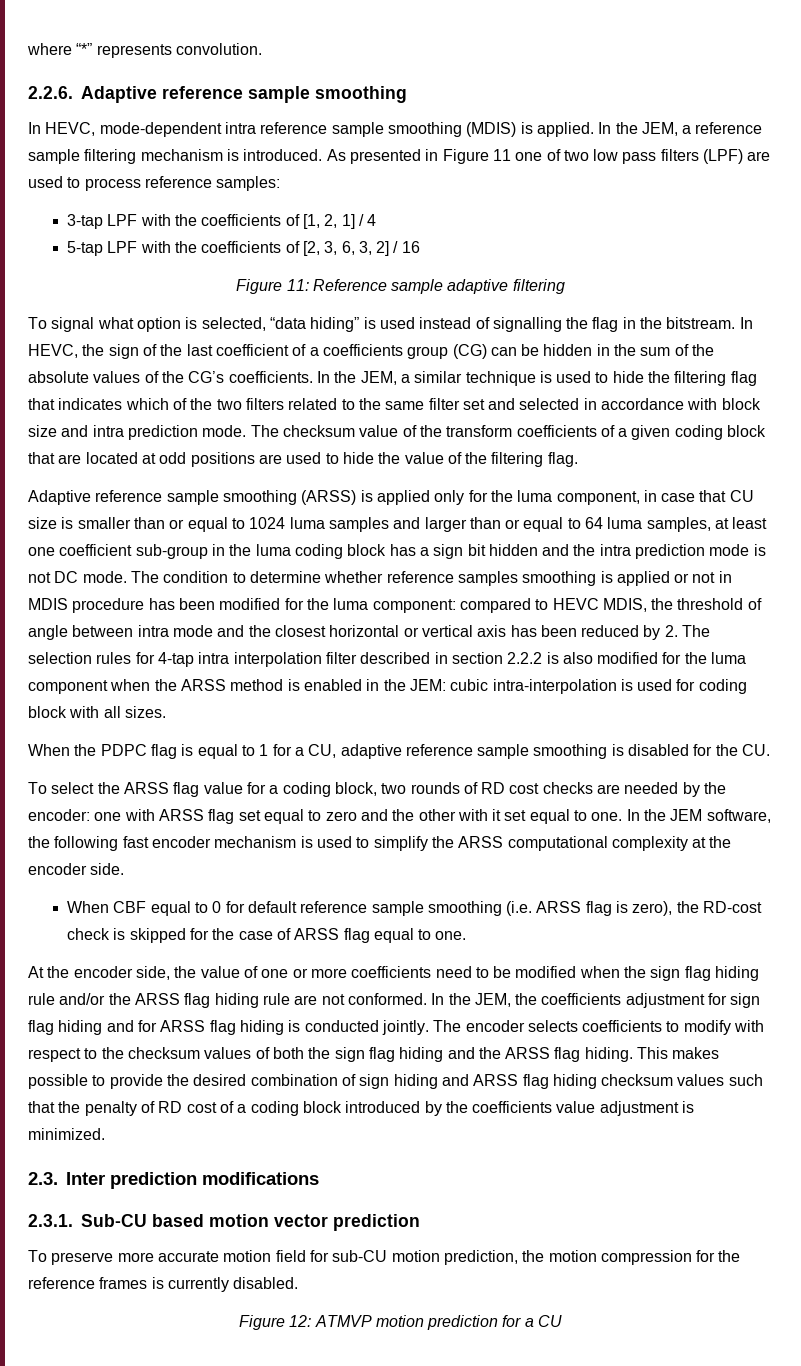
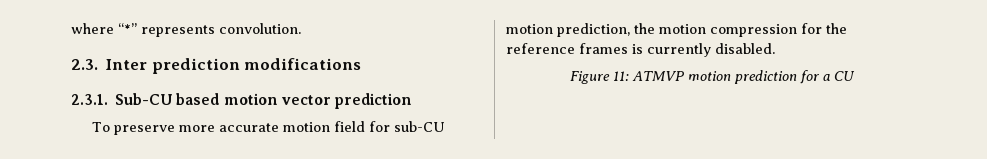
- 2.2.6. Adaptive reference sample smoothing
- In HEVC, mode-dependent intra reference sample smoothing (MDIS) is applied. In the JEM, a reference sample filtering mechanism is introduced. As presented in Figure 11 one of two low pass filters (LPF) are used to process reference samples:
- 3-tap LPF with the coefficients of [1, 2, 1] / 4
- 5-tap LPF with the coefficients of [2, 3, 6, 3, 2] / 16
- Figure 11: Reference sample adaptive filtering
- To signal what option is selected, “data hiding” is used instead of signalling the flag in the bitstream. In HEVC, the sign of the last coefficient of a coefficients group (CG) can be hidden in the sum of the absolute values of the CG’s coefficients. In the JEM, a similar technique is used to hide the filtering flag that indicates which of the two filters related to the same filter set and selected in accordance with block size and intra prediction mode. The checksum value of the transform coefficients of a given coding block that are located at odd positions are used to hide the value of the filtering flag.
- Adaptive reference sample smoothing (ARSS) is applied only for the luma component, in case that CU size is smaller than or equal to 1024 luma samples and larger than or equal to 64 luma samples, at least one coefficient sub-group in the luma coding block has a sign bit hidden and the intra prediction mode is not DC mode. The condition to determine whether reference samples smoothing is applied or not in MDIS procedure has been modified for the luma component: compared to HEVC MDIS, the threshold of angle between intra mode and the closest horizontal or vertical axis has been reduced by 2. The selection rules for 4-tap intra interpolation filter described in section 2.2.2 is also modified for the luma component when the ARSS method is enabled in the JEM: cubic intra-interpolation is used for coding block with all sizes.
- When the PDPC flag is equal to 1 for a CU, adaptive reference sample smoothing is disabled for the CU.
- To select the ARSS flag value for a coding block, two rounds of RD cost checks are needed by the encoder: one with ARSS flag set equal to zero and the other with it set equal to one. In the JEM software, the following fast encoder mechanism is used to simplify the ARSS computational complexity at the encoder side.
- When CBF equal to 0 for default reference sample smoothing (i.e. ARSS flag is zero), the RD-cost check is skipped for the case of ARSS flag equal to one.
- At the encoder side, the value of one or more coefficients need to be modified when the sign flag hiding rule and/or the ARSS flag hiding rule are not conformed. In the JEM, the coefficients adjustment for sign flag hiding and for ARSS flag hiding is conducted jointly. The encoder selects coefficients to modify with respect to the checksum values of both the sign flag hiding and the ARSS flag hiding. This makes possible to provide the desired combination of sign hiding and ARSS flag hiding checksum values such that the penalty of RD cost of a coding block introduced by the coefficients value adjustment is minimized.
- Figure 12: ATMVP motion prediction for a CU
+ Figure 11: ATMVP motion prediction for a CU

